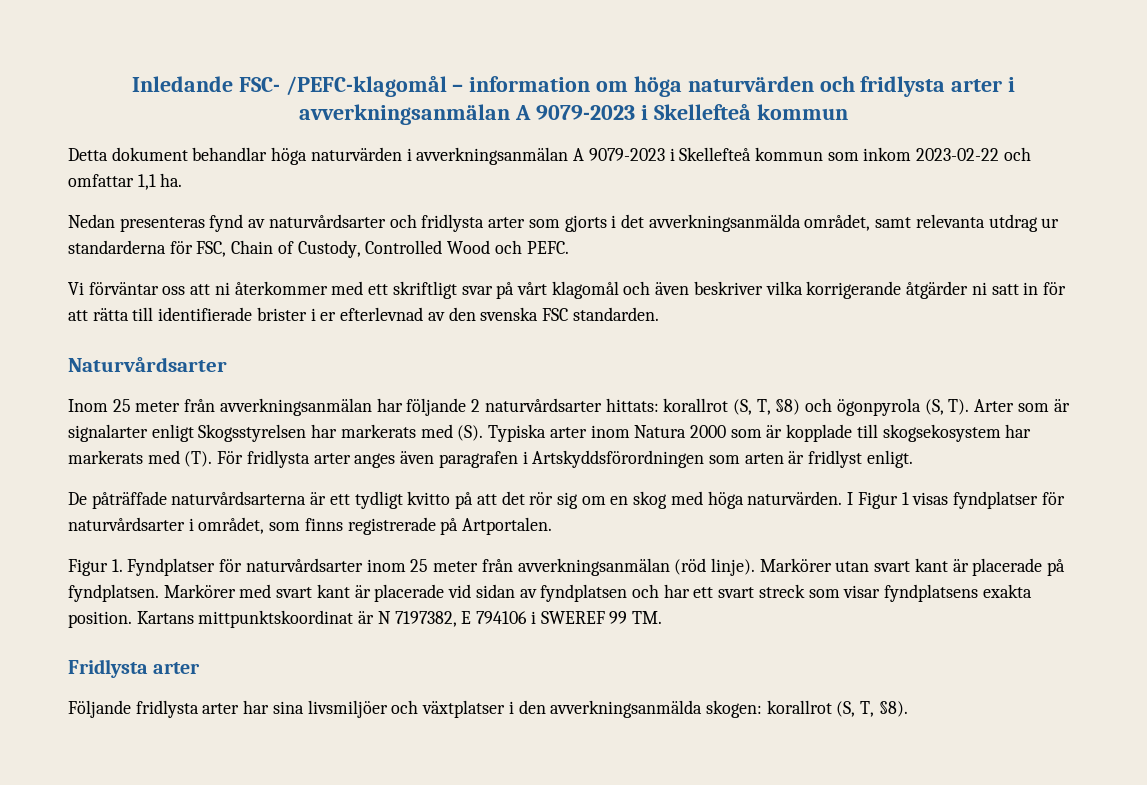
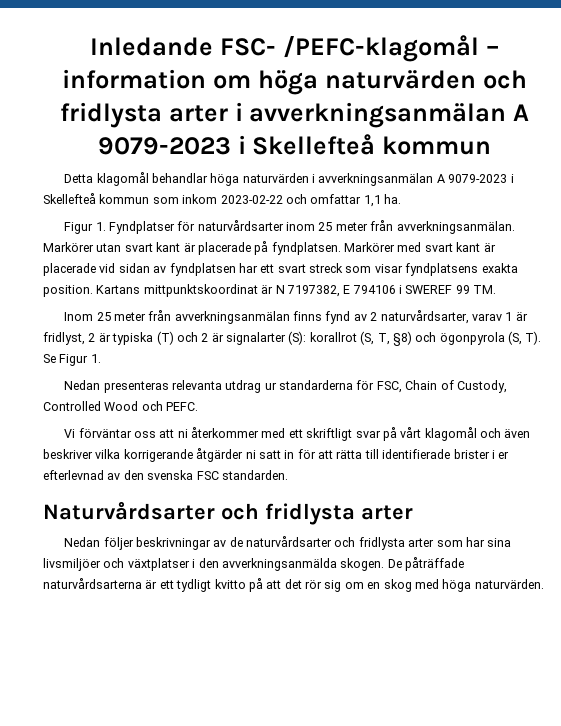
- Detta dokument behandlar höga naturvärden i avverkningsanmälan A 9079-2023 i Skellefteå kommun som inkom 2023-02-22 och omfattar 1,1 ha.
+ Detta klagomål behandlar höga naturvärden i avverkningsanmälan A 9079-2023 i Skellefteå kommun som inkom 2023-02-22 och omfattar 1,1 ha.
- Nedan presenteras fynd av naturvårdsarter och fridlysta arter som gjorts i det avverkningsanmälda området, samt relevanta utdrag ur standarderna för FSC, Chain of Custody, Controlled Wood och PEFC.
+ Figur 1. Fyndplatser för naturvårdsarter inom 25 meter från avverkningsanmälan. Markörer utan svart kant är placerade på fyndplatsen. Markörer med svart kant är placerade vid sidan av fyndplatsen har ett svart streck som visar fyndplatsens exakta position. Kartans mittpunktskoordinat är N 7197382, E 794106 i SWEREF 99 TM.
+ Inom 25 meter från avverkningsanmälan finns fynd av 2 naturvårdsarter, varav 1 är fridlyst, 2 är typiska (T) och 2 är signalarter (S): korallrot (S, T, §8) och ögonpyrola (S, T). Se Figur 1.
+ Nedan presenteras relevanta utdrag ur standarderna för FSC, Chain of Custody, Controlled Wood och PEFC.
- Naturvårdsarter
- Inom 25 meter från avverkningsanmälan har följande 2 naturvårdsarter hittats: korallrot (S, T, §8) och ögonpyrola (S, T). Arter som är signalarter enligt Skogsstyrelsen har markerats med (S). Typiska arter inom Natura 2000 som är kopplade till skogsekosystem har markerats med (T). För fridlysta arter anges även paragrafen i Artskyddsförordningen som arten är fridlyst enligt.
- De påträffade naturvårdsarterna är ett tydligt kvitto på att det rör sig om en skog med höga naturvärden. I Figur 1 visas fyndplatser för naturvårdsarter i området, som finns registrerade på Artportalen.
- Figur 1. Fyndplatser för naturvårdsarter inom 25 meter från avverkningsanmälan (röd linje). Markörer utan svart kant är placerade på fyndplatsen. Markörer med svart kant är placerade vid sidan av fyndplatsen och har ett svart streck som visar fyndplatsens exakta position. Kartans mittpunktskoordinat är N 7197382, E 794106 i SWEREF 99 TM.
- Fridlysta arter
- Följande fridlysta arter har sina livsmiljöer och växtplatser i den avverkningsanmälda skogen: korallrot (S, T, §8).
+ Naturvårdsarter och fridlysta arter
+ Nedan följer beskrivningar av de naturvårdsarter och fridlysta arter som har sina livsmiljöer och växtplatser i den avverkningsanmälda skogen. De påträffade naturvårdsarterna är ett tydligt kvitto på att det rör sig om en skog med höga naturvärden.

